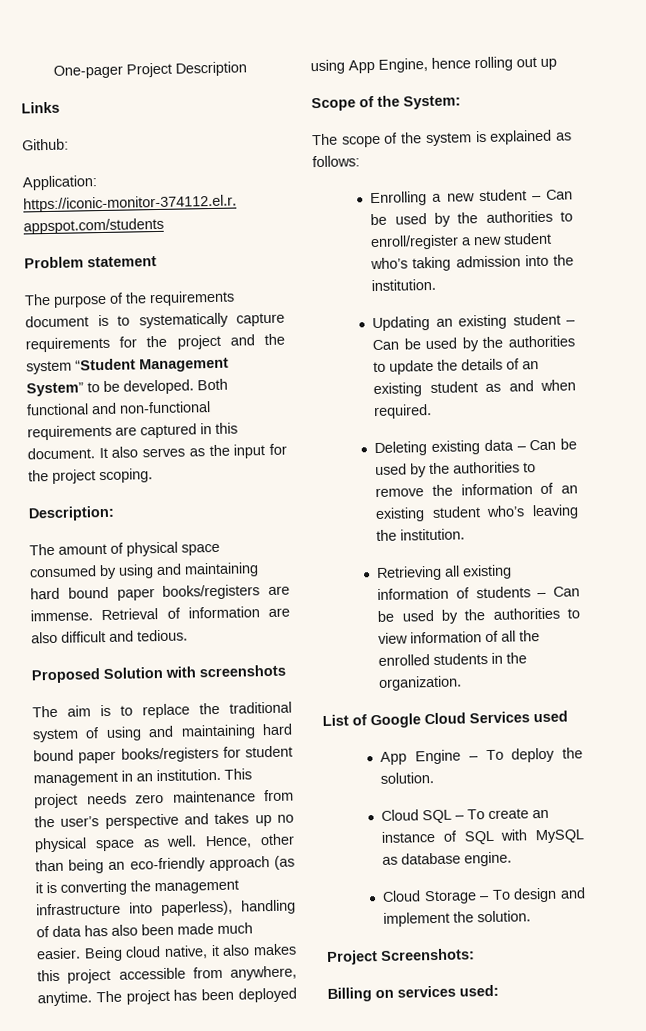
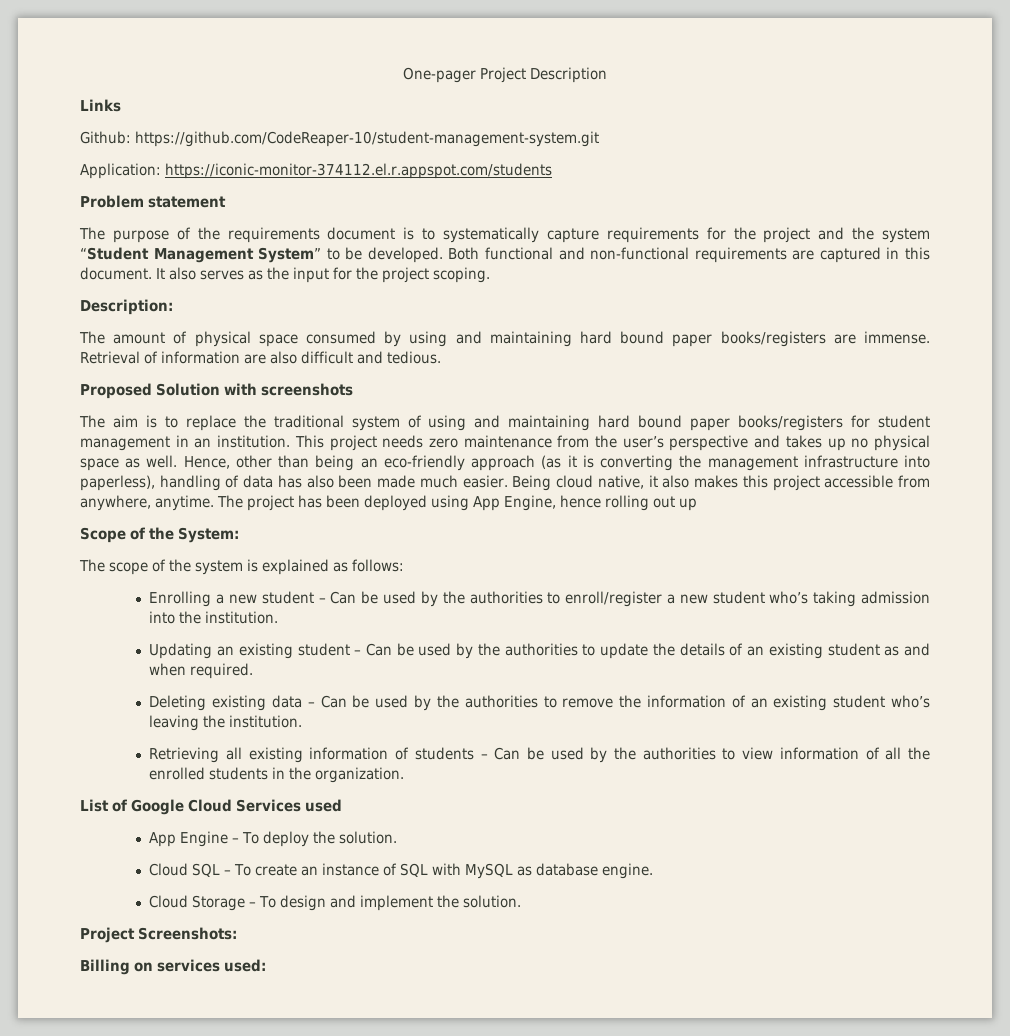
- Github:
+ Github: https://github.com/CodeReaper-10/student-management-system.git

